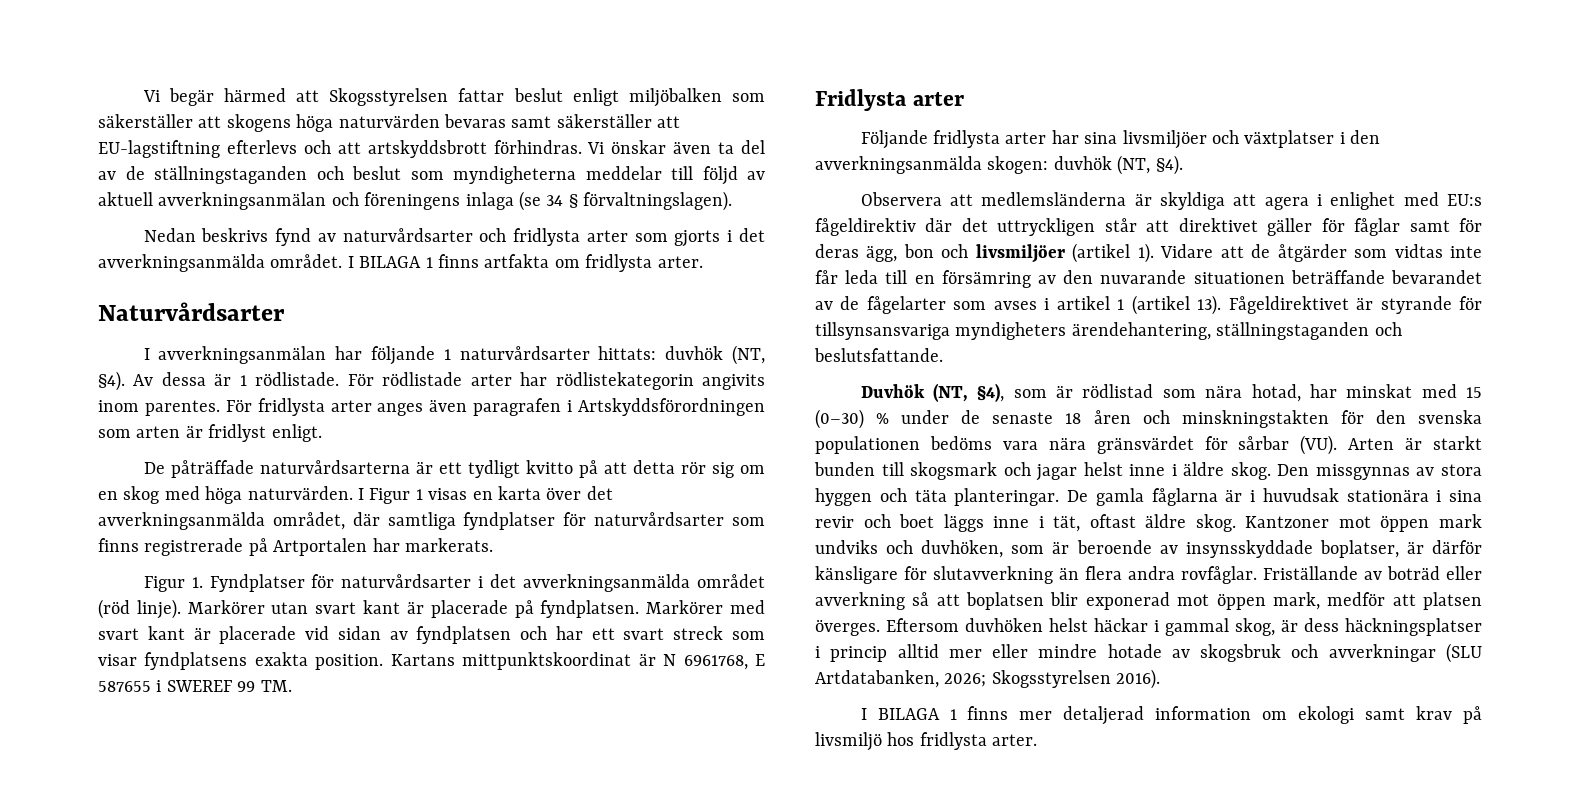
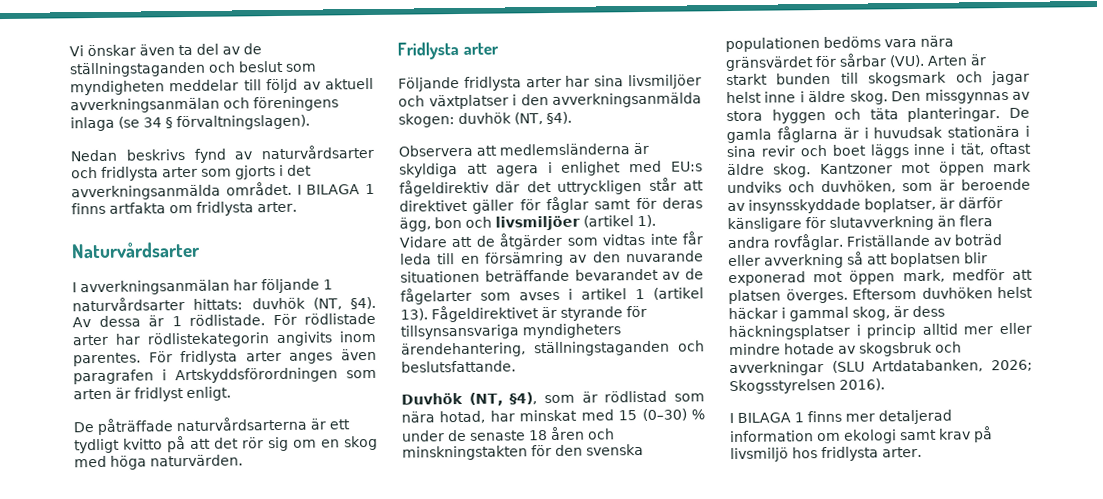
- Vi begär härmed att Skogsstyrelsen fattar beslut enligt miljöbalken som säkerställer att skogens höga naturvärden bevaras samt säkerställer att EU-lagstiftning efterlevs och att artskyddsbrott förhindras. Vi önskar även ta del av de ställningstaganden och beslut som myndigheterna meddelar till följd av aktuell avverkningsanmälan och föreningens inlaga (se 34 § förvaltningslagen).
+ Vi önskar även ta del av de ställningstaganden och beslut som myndigheten meddelar till följd av aktuell avverkningsanmälan och föreningens inlaga (se 34 § förvaltningslagen).
- De påträffade naturvårdsarterna är ett tydligt kvitto på att detta rör sig om en skog med höga naturvärden. I Figur 1 visas en karta över det avverkningsanmälda området, där samtliga fyndplatser för naturvårdsarter som finns registrerade på Artportalen har markerats.
- Figur 1. Fyndplatser för naturvårdsarter i det avverkningsanmälda området (röd linje). Markörer utan svart kant är placerade på fyndplatsen. Markörer med svart kant är placerade vid sidan av fyndplatsen och har ett svart streck som visar fyndplatsens exakta position. Kartans mittpunktskoordinat är N 6961768, E 587655 i SWEREF 99 TM.
+ De påträffade naturvårdsarterna är ett tydligt kvitto på att det rör sig om en skog med höga naturvärden.

